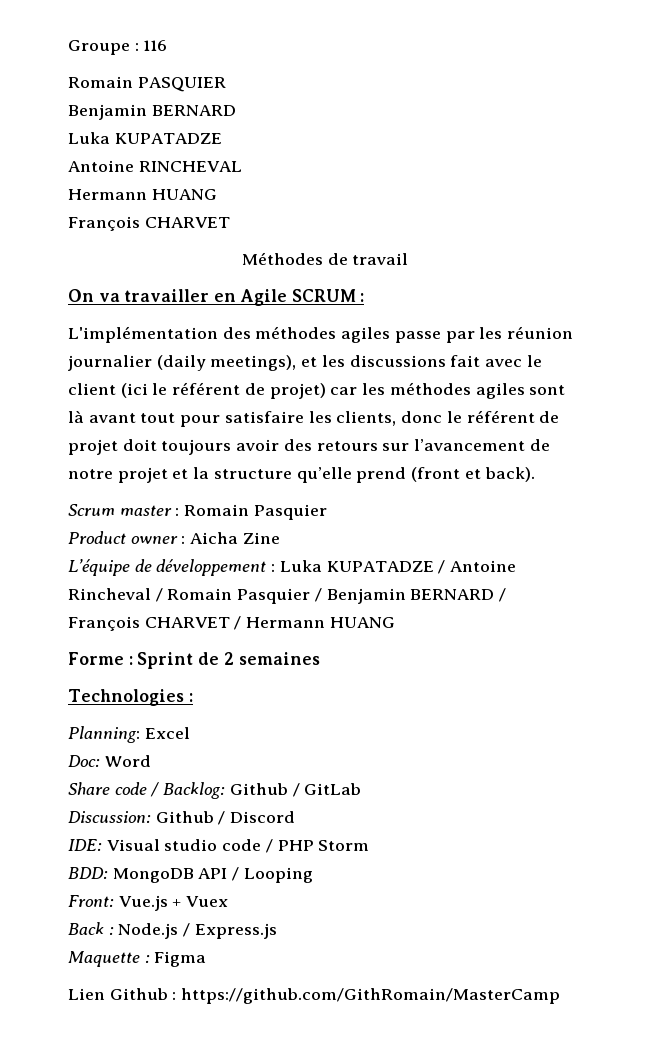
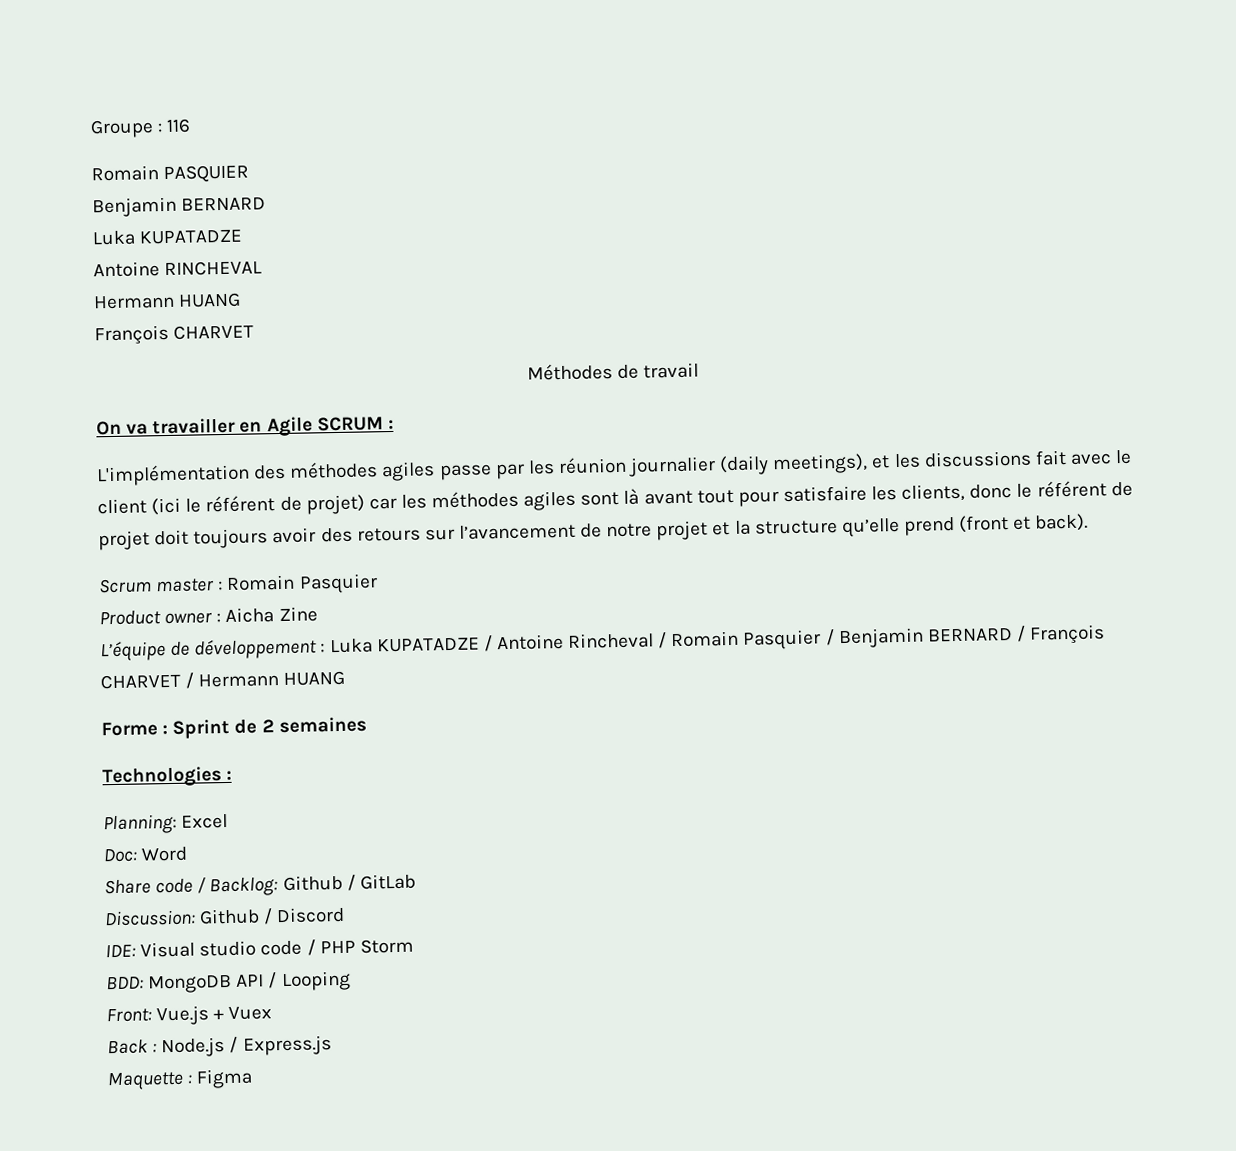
- Lien Github : https://github.com/GithRomain/MasterCamp

